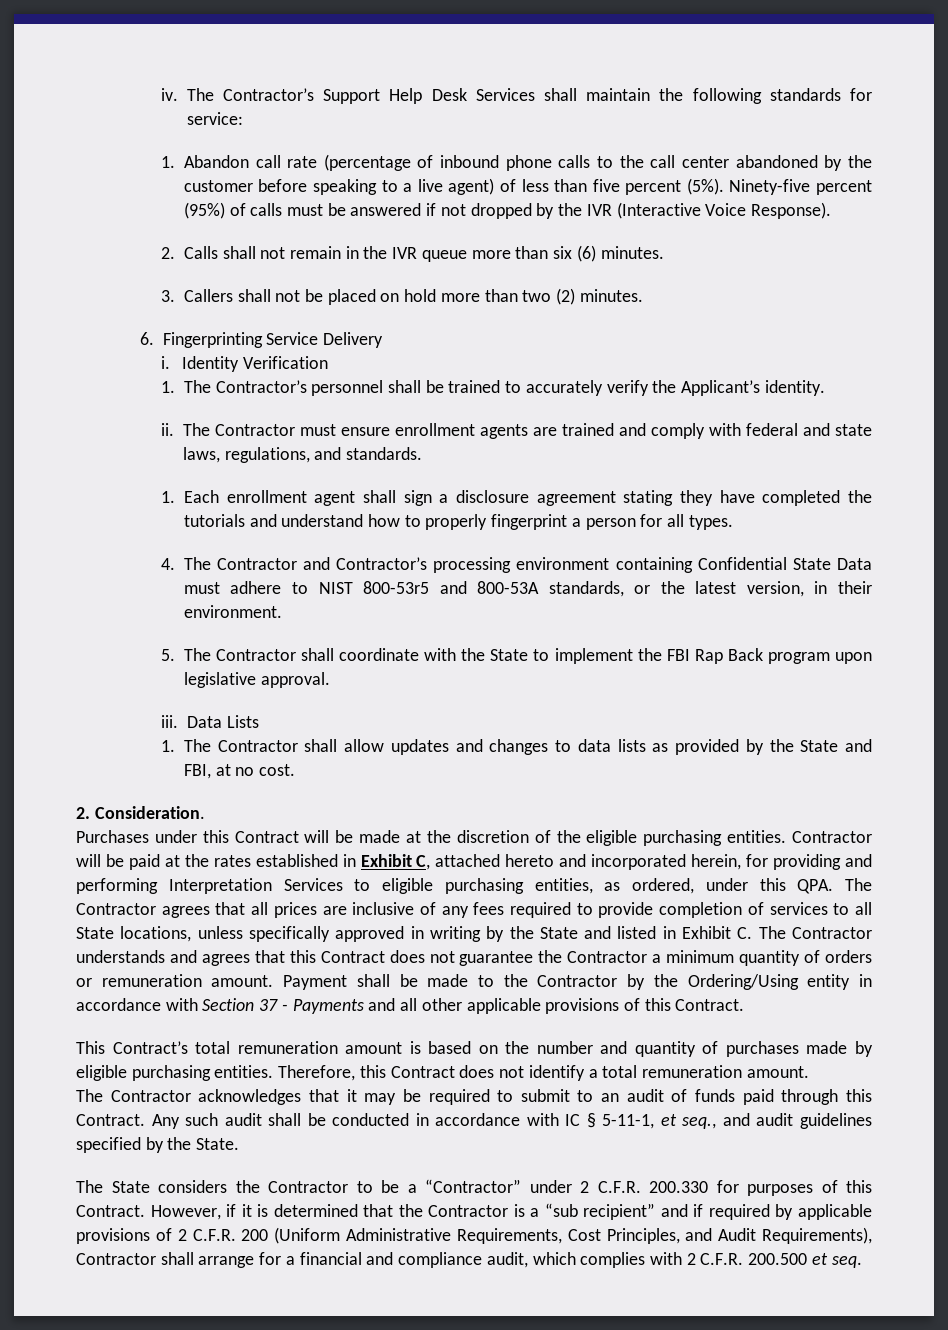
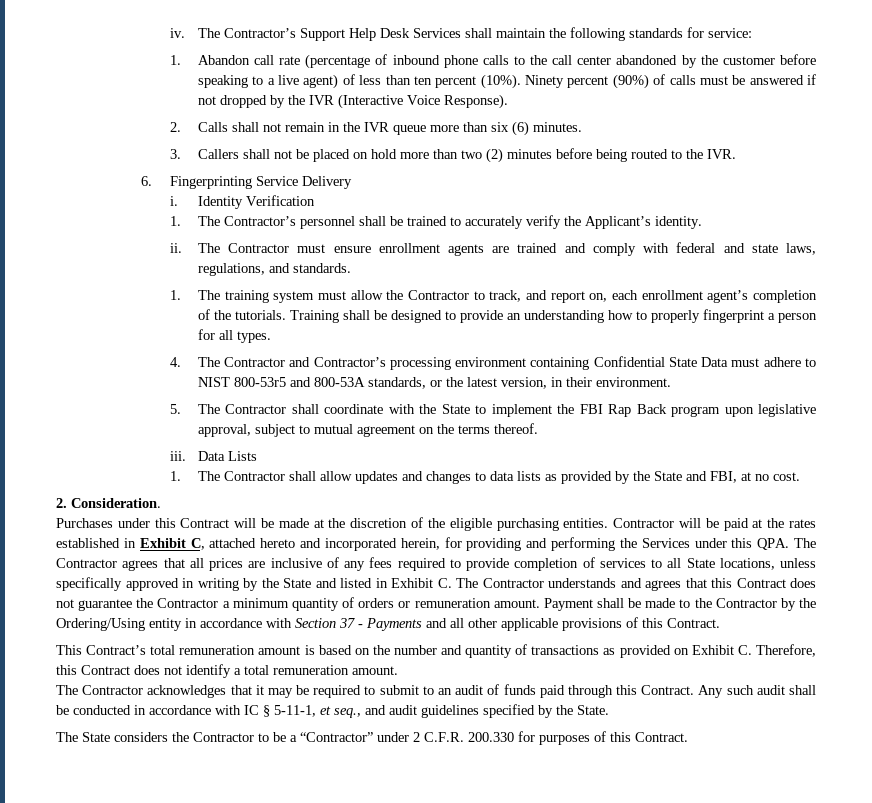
- 1. Abandon call rate (percentage of inbound phone calls to the call center abandoned by the customer before speaking to a live agent) of less than five percent (5%). Ninety-five percent (95%) of calls must be answered if not dropped by the IVR (Interactive Voice Response).
+ 1. Abandon call rate (percentage of inbound phone calls to the call center abandoned by the customer before speaking to a live agent) of less than ten percent (10%). Ninety percent (90%) of calls must be answered if not dropped by the IVR (Interactive Voice Response).
- 3. Callers shall not be placed on hold more than two (2) minutes.
+ 3. Callers shall not be placed on hold more than two (2) minutes before being routed to the IVR.
- 1. Each enrollment agent shall sign a disclosure agreement stating they have completed the tutorials and understand how to properly fingerprint a person for all types.
+ 1. The training system must allow the Contractor to track, and report on, each enrollment agent’s completion of the tutorials. Training shall be designed to provide an understanding how to properly fingerprint a person for all types.
- 5. The Contractor shall coordinate with the State to implement the FBI Rap Back program upon legislative approval.
+ 5. The Contractor shall coordinate with the State to implement the FBI Rap Back program upon legislative approval, subject to mutual agreement on the terms thereof.
- Contractor will be paid at the rates established in Exhibit C, attached hereto and incorporated herein, for providing and performing Interpretation Services to eligible purchasing entities, as ordered, under this QPA. The Contractor agrees that all prices are inclusive of any fees required to provide completion of services to all State locations, unless specifically approved in writing by the State and listed in Exhibit C. The Contractor understands and agrees that this Contract does not guarantee the Contractor a minimum quantity of orders or remuneration amount.
+ Contractor will be paid at the rates established in Exhibit C, attached hereto and incorporated herein, for providing and performing the Services under this QPA. The Contractor agrees that all prices are inclusive of any fees required to provide completion of services to all State locations, unless specifically approved in writing by the State and listed in Exhibit C. The Contractor understands and agrees that this Contract does not guarantee the Contractor a minimum quantity of orders or remuneration amount.
- This Contract’s total remuneration amount is based on the number and quantity of purchases made by eligible purchasing entities. Therefore, this Contract does not identify a total remuneration amount.
+ This Contract’s total remuneration amount is based on the number and quantity of transactions as provided on Exhibit C. Therefore, this Contract does not identify a total remuneration amount.
- However, if it is determined that the Contractor is a “sub recipient” and if required by applicable provisions of 2 C.F.R. 200 (Uniform Administrative Requirements, Cost Principles, and Audit Requirements), Contractor shall arrange for a financial and compliance audit, which complies with 2 C.F.R. 200.500 et seq.

